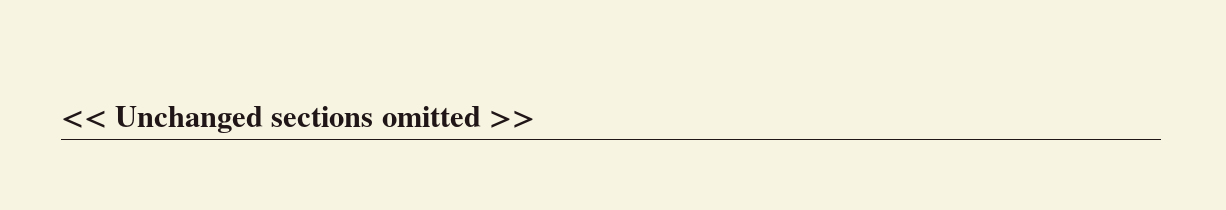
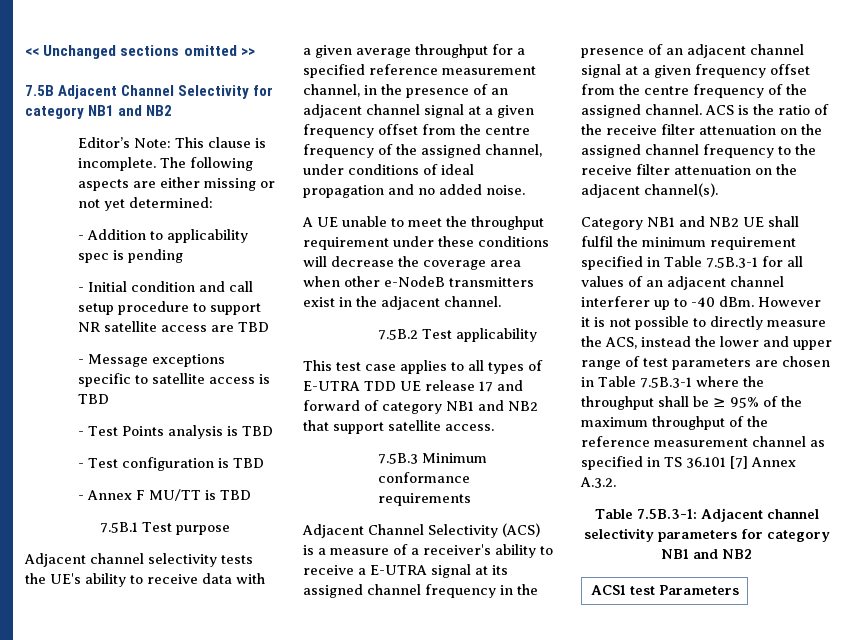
+ 7.5B Adjacent Channel Selectivity for category NB1 and NB2
+ Editor’s Note: This clause is incomplete. The following aspects are either missing or not yet determined:
+ - Addition to applicability spec is pending
+ - Initial condition and call setup procedure to support NR satellite access are TBD
+ - Message exceptions specific to satellite access is TBD
+ - Test Points analysis is TBD
+ - Test configuration is TBD
+ - Annex F MU/TT is TBD
+ 7.5B.1 Test purpose
+ Adjacent channel selectivity tests the UE's ability to receive data with a given average throughput for a specified reference measurement channel, in the presence of an adjacent channel signal at a given frequency offset from the centre frequency of the assigned channel, under conditions of ideal propagation and no added noise.
+ A UE unable to meet the throughput requirement under these conditions will decrease the coverage area when other e-NodeB transmitters exist in the adjacent channel.
+ 7.5B.2 Test applicability
+ This test case applies to all types of E-UTRA TDD UE release 17 and forward of category NB1 and NB2 that support satellite access.
+ 7.5B.3 Minimum conformance requirements
+ Adjacent Channel Selectivity (ACS) is a measure of a receiver's ability to receive a E-UTRA signal at its assigned channel frequency in the presence of an adjacent channel signal at a given frequency offset from the centre frequency of the assigned channel. ACS is the ratio of the receive filter attenuation on the assigned channel frequency to the receive filter attenuation on the adjacent channel(s).
+ Category NB1 and NB2 UE shall fulfil the minimum requirement specified in Table 7.5B.3-1 for all values of an adjacent channel interferer up to -40 dBm. However it is not possible to directly measure the ACS, instead the lower and upper range of test parameters are chosen in Table 7.5B.3-1 where the throughput shall be ≥ 95% of the maximum throughput of the reference measurement channel as specified in TS 36.101 [7] Annex A.3.2.
+ Table 7.5B.3-1: Adjacent channel selectivity parameters for category NB1 and NB2
+ ACS1 test Parameters

